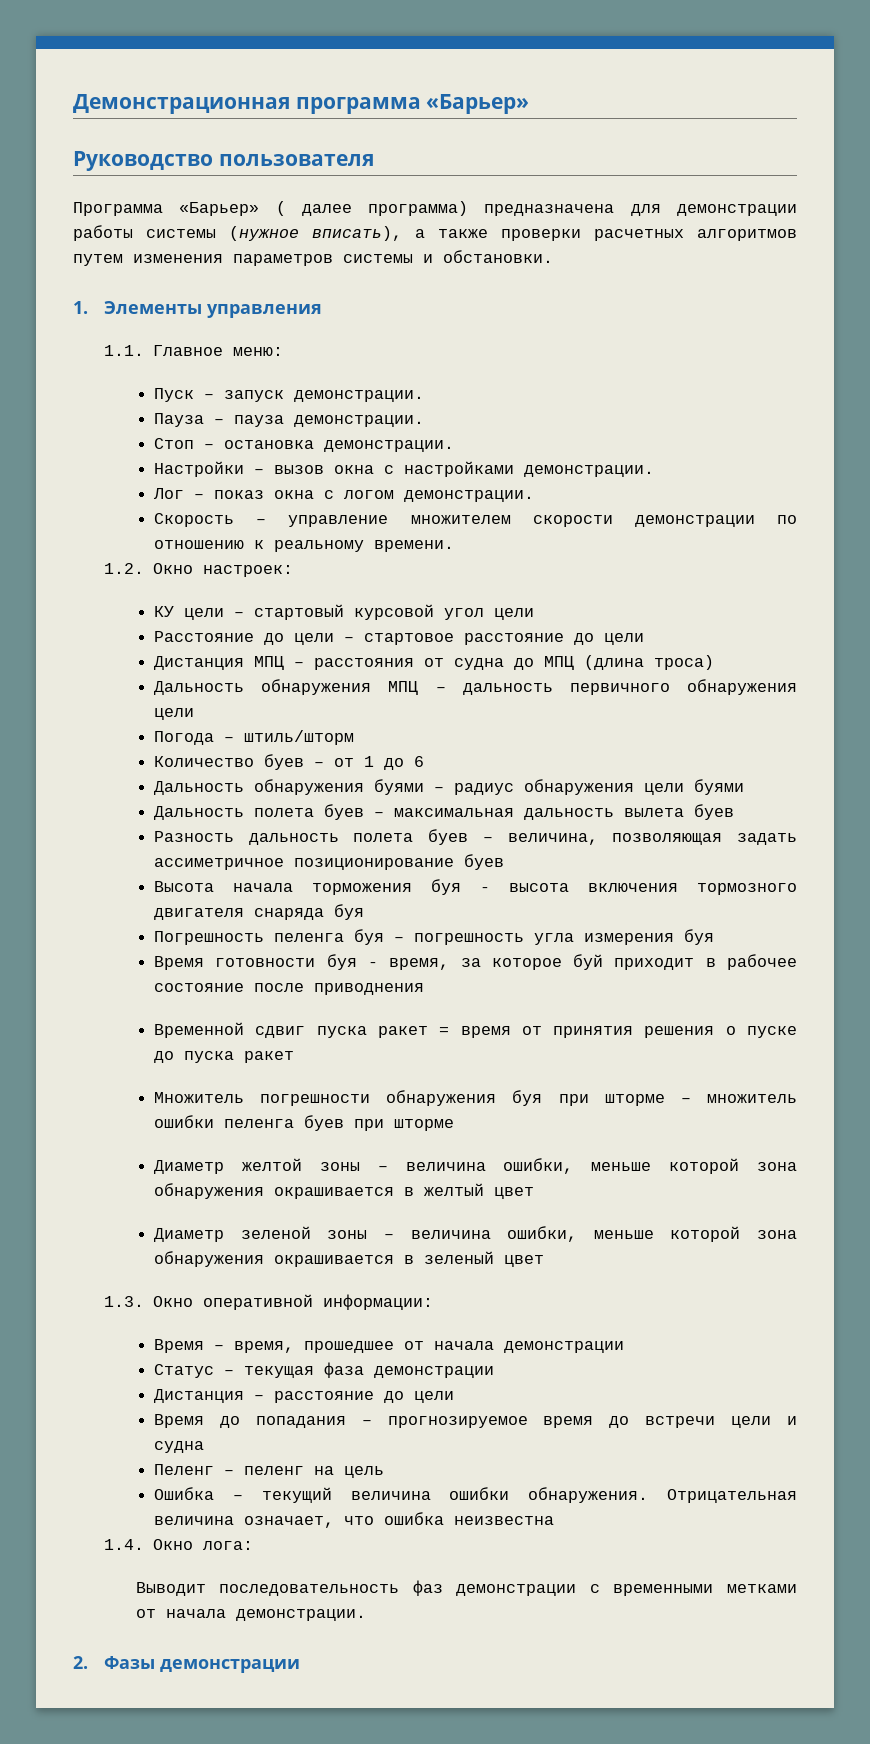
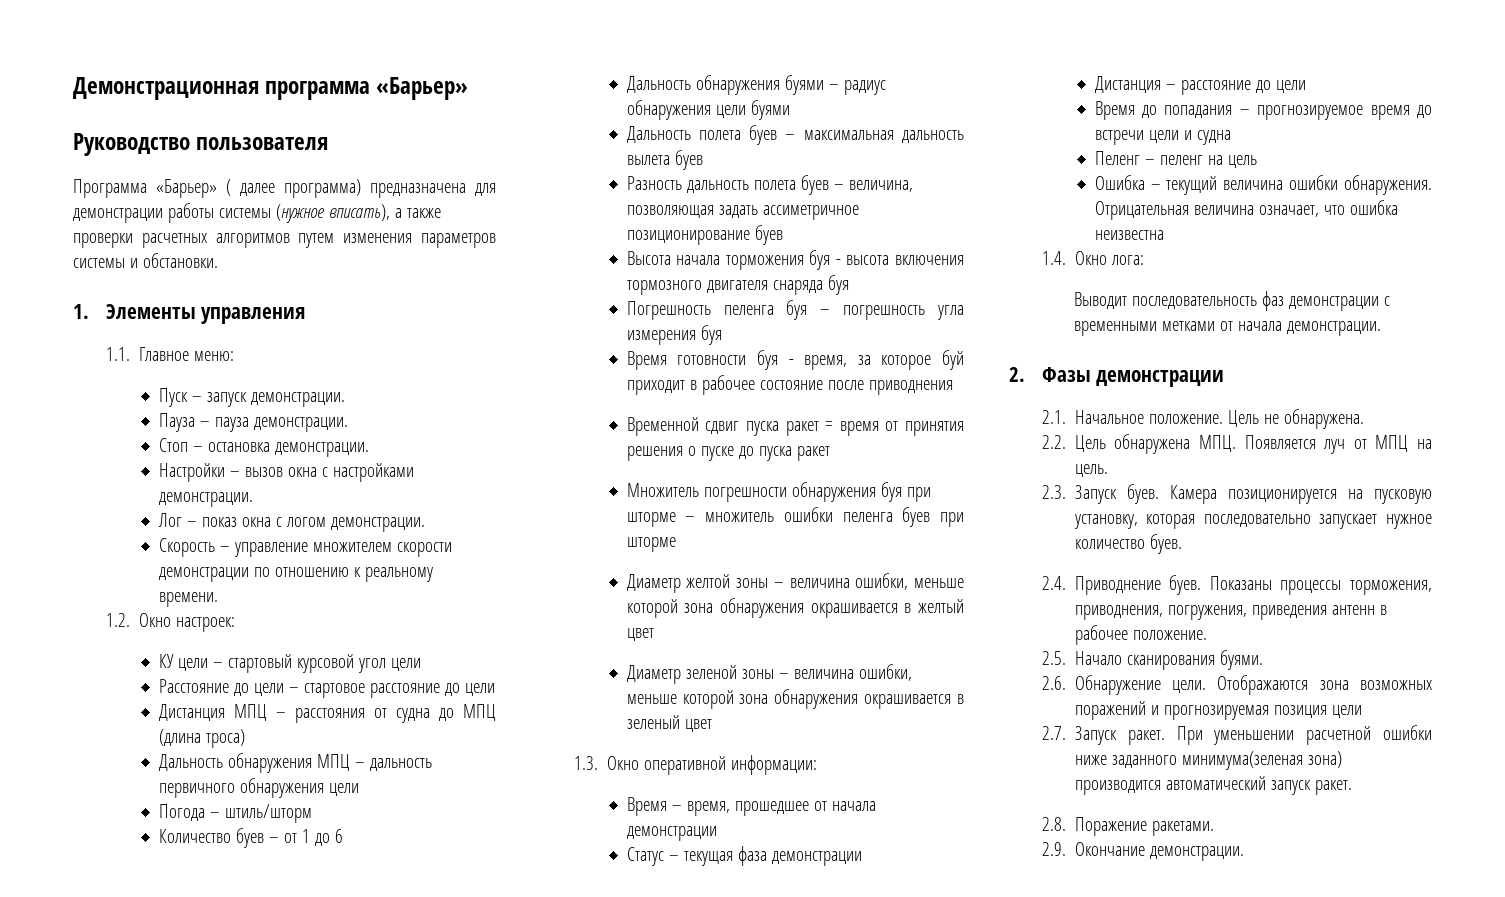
+ 2.1. Начальное положение. Цель не обнаружена.
+ 2.2. Цель обнаружена МПЦ. Появляется луч от МПЦ на цель.
+ 2.3. Запуск буев. Камера позиционируется на пусковую установку, которая последовательно запускает нужное количество буев.
+ 2.4. Приводнение буев. Показаны процессы торможения, приводнения, погружения, приведения антенн в рабочее положение.
+ 2.5. Начало сканирования буями.
+ 2.6. Обнаружение цели. Отображаются зона возможных поражений и прогнозируемая позиция цели
+ 2.7. Запуск ракет. При уменьшении расчетной ошибки ниже заданного минимума(зеленая зона) производится автоматический запуск ракет.
+ 2.8. Поражение ракетами.
+ 2.9. Окончание демонстрации.

